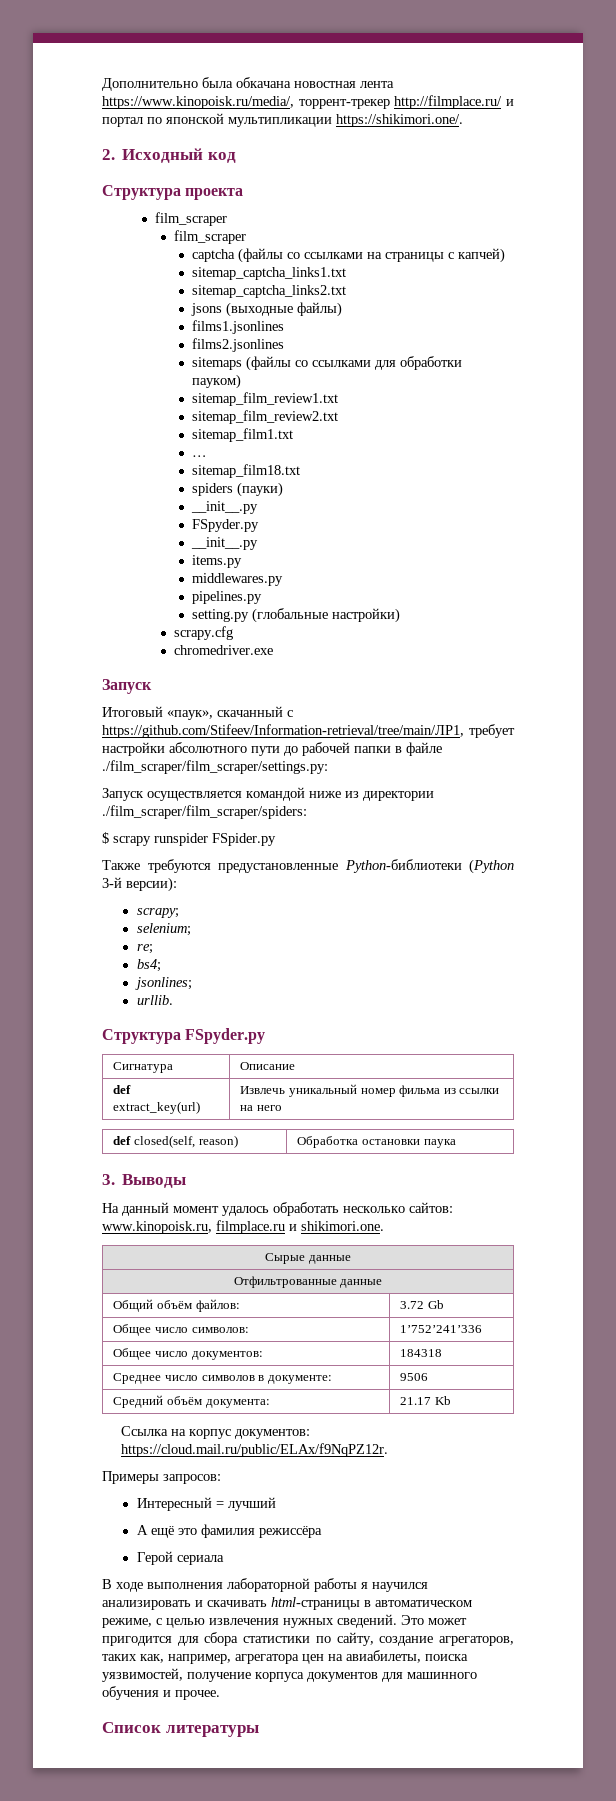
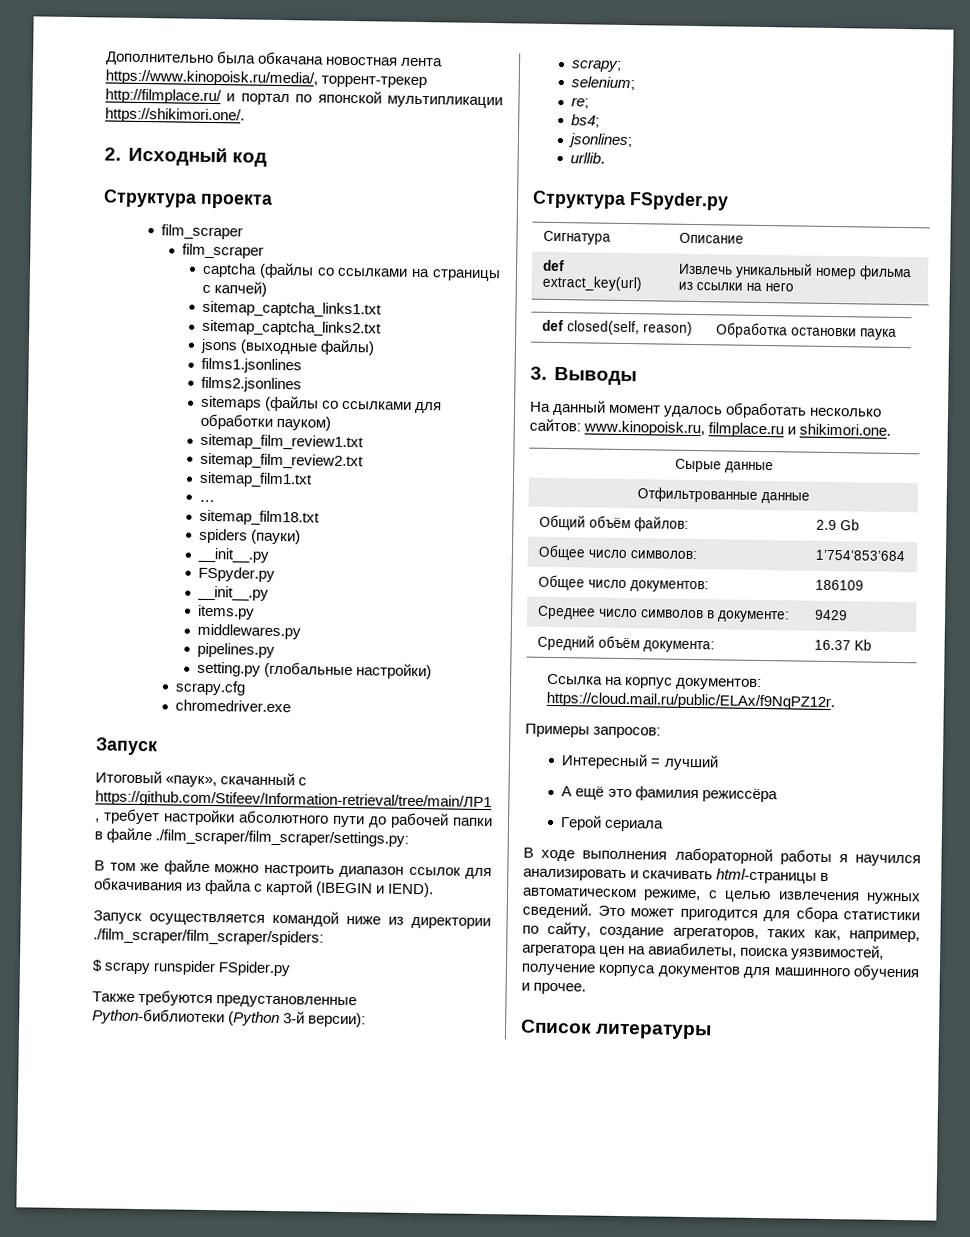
+ В том же файле можно настроить диапазон ссылок для обкачивания из файла с картой (IBEGIN и IEND).
- Общий объём файлов: | 3.72 Gb
+ Общий объём файлов: | 2.9 Gb
- Общее число символов: | 1’752’241’336
+ Общее число символов: | 1’754’853’684
- Общее число документов: | 184318
+ Общее число документов: | 186109
- Среднее число символов в документе: | 9506
+ Среднее число символов в документе: | 9429
- Средний объём документа: | 21.17 Kb
+ Средний объём документа: | 16.37 Kb

